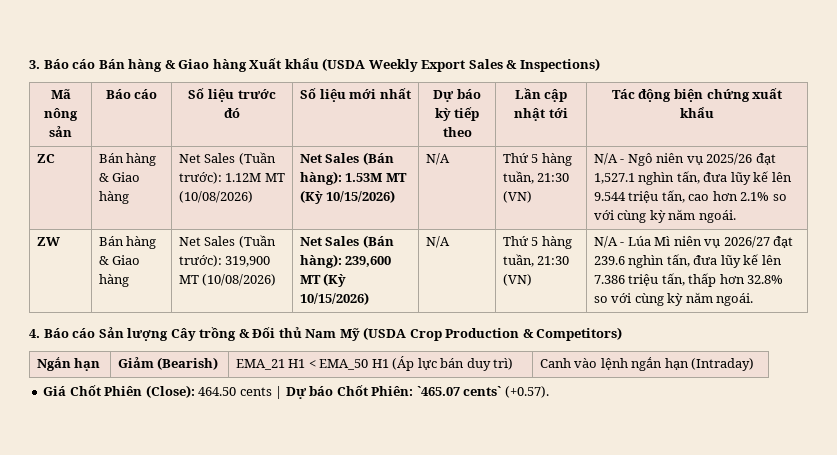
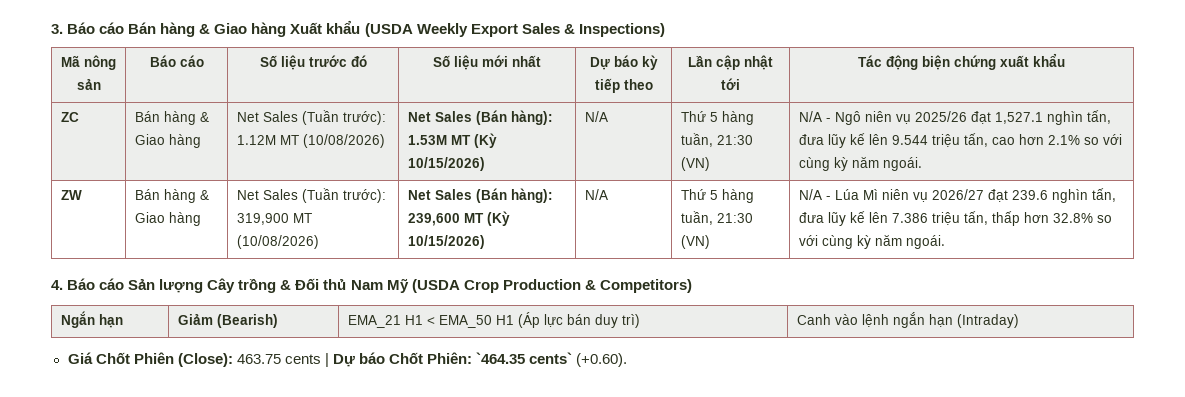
- Giá Chốt Phiên (Close): 464.50 cents | Dự báo Chốt Phiên: `465.07 cents` (+0.57).
+ Giá Chốt Phiên (Close): 463.75 cents | Dự báo Chốt Phiên: `464.35 cents` (+0.60).

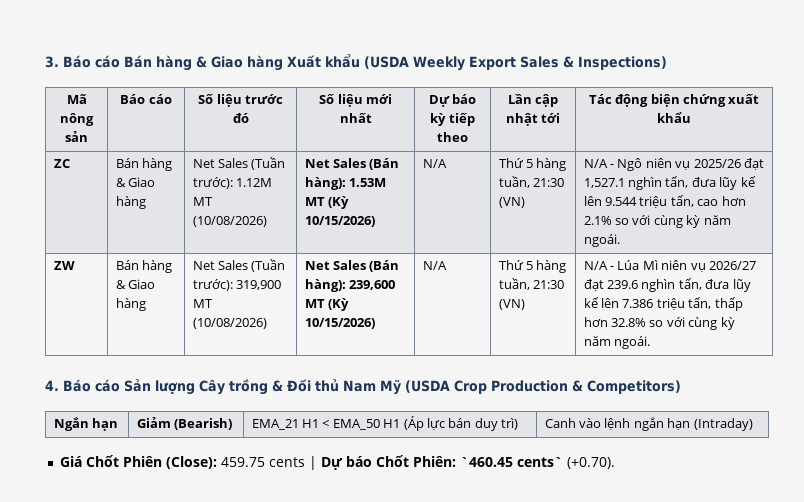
- Giá Chốt Phiên (Close): 463.75 cents | Dự báo Chốt Phiên: `464.35 cents` (+0.60).
+ Giá Chốt Phiên (Close): 459.75 cents | Dự báo Chốt Phiên: `460.45 cents` (+0.70).

